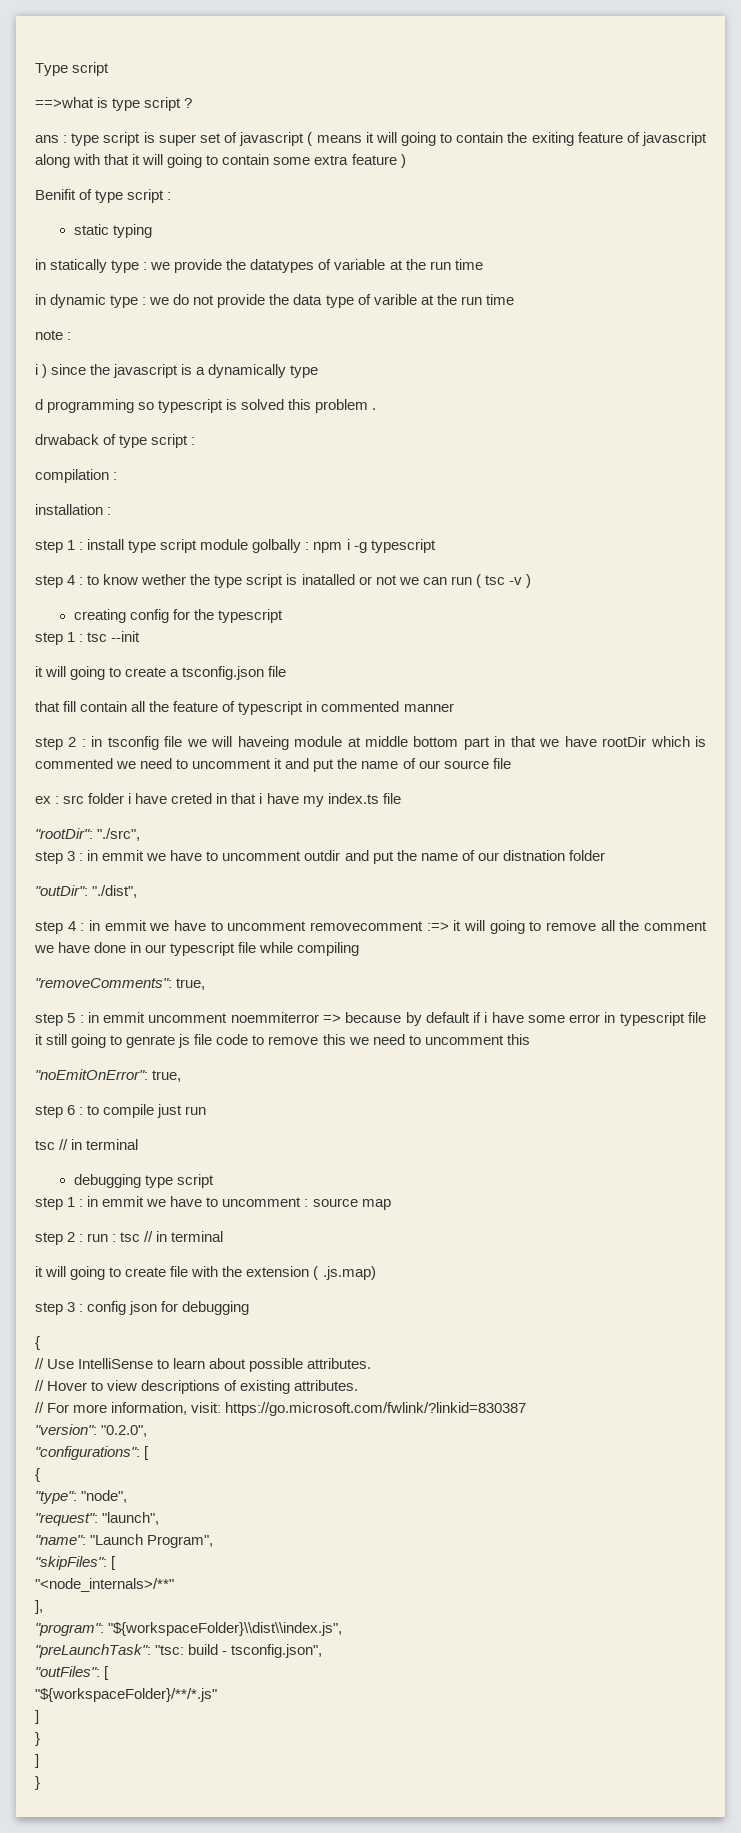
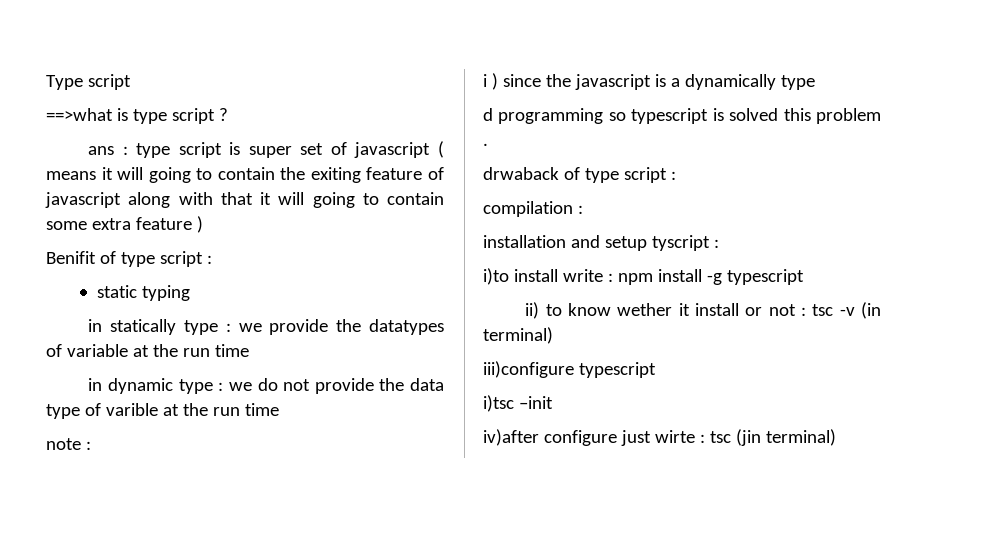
- installation :
- step 1 : install type script module golbally : npm i -g typescript
+ installation and setup tyscript :
+ i)to install write : npm install -g typescript
- step 4 : to know wether the type script is inatalled or not we can run ( tsc -v )
- creating config for the typescript
- step 1 : tsc --init
- it will going to create a tsconfig.json file
- that fill contain all the feature of typescript in commented manner
- step 2 : in tsconfig file we will haveing module at middle bottom part in that we have rootDir which is commented we need to uncomment it and put the name of our source file
- ex : src folder i have creted in that i have my index.ts file
- "rootDir": "./src",
- step 3 : in emmit we have to uncomment outdir and put the name of our distnation folder
- "outDir": "./dist",
- step 4 : in emmit we have to uncomment removecomment :=> it will going to remove all the comment we have done in our typescript file while compiling
- "removeComments": true,
- step 5 : in emmit uncomment noemmiterror => because by default if i have some error in typescript file it still going to genrate js file code to remove this we need to uncomment this
- "noEmitOnError": true,
- step 6 : to compile just run
- tsc // in terminal
- debugging type script
- step 1 : in emmit we have to uncomment : source map
- step 2 : run : tsc // in terminal
- it will going to create file with the extension ( .js.map)
- step 3 : config json for debugging
- {
- // Use IntelliSense to learn about possible attributes.
- // Hover to view descriptions of existing attributes.
- // For more information, visit: https://go.microsoft.com/fwlink/?linkid=830387
- "version": "0.2.0",
- "configurations": [
- {
- "type": "node",
- "request": "launch",
- "name": "Launch Program",
- "skipFiles": [
- "<node_internals>/**"
- ],
- "program": "${workspaceFolder}\\dist\\index.js",
- "preLaunchTask": "tsc: build - tsconfig.json",
- "outFiles": [
- "${workspaceFolder}/**/*.js"
- ]
- }
- ]
- }
+ ii) to know wether it install or not : tsc -v (in terminal)
+ iii)configure typescript
+ i)tsc –init
+ iv)after configure just wirte : tsc (jin terminal)

